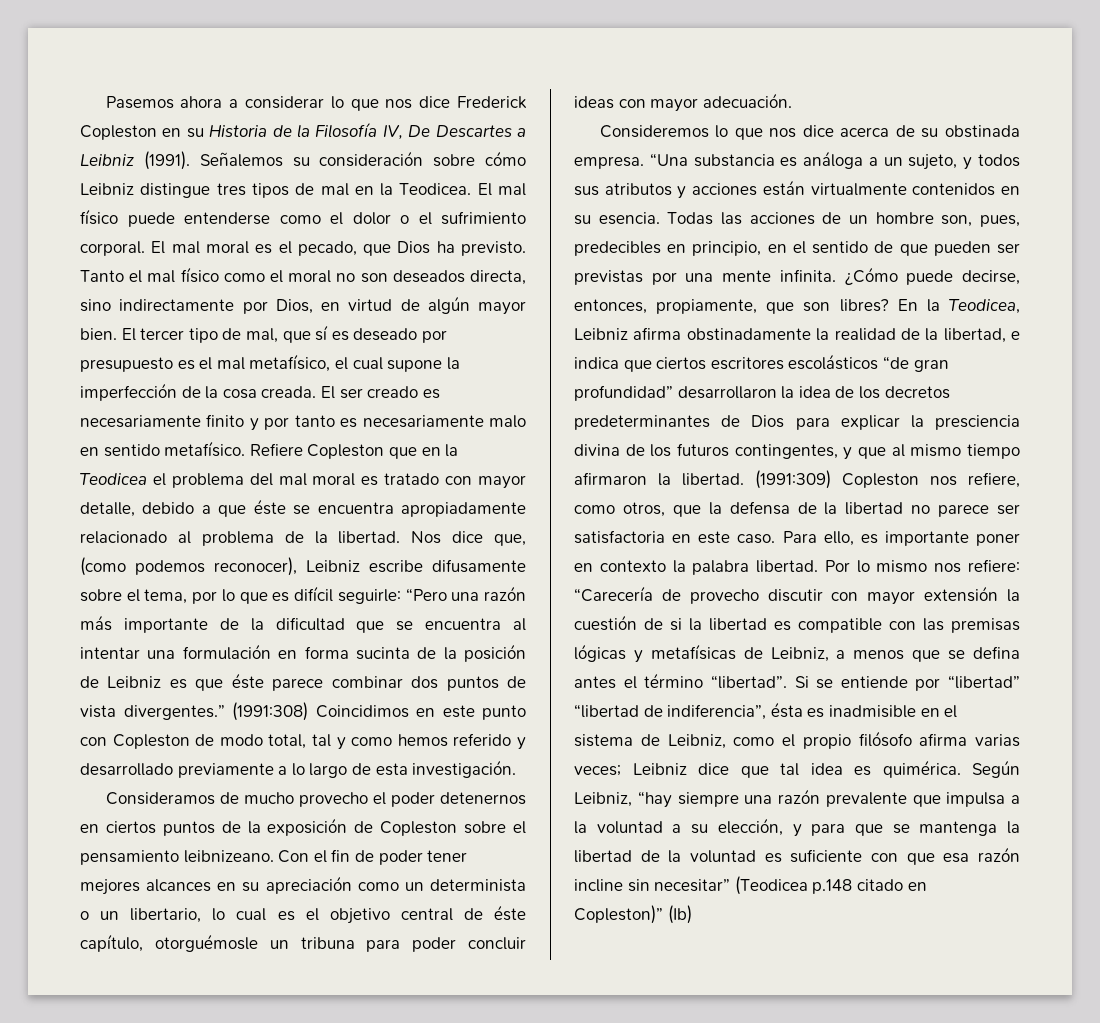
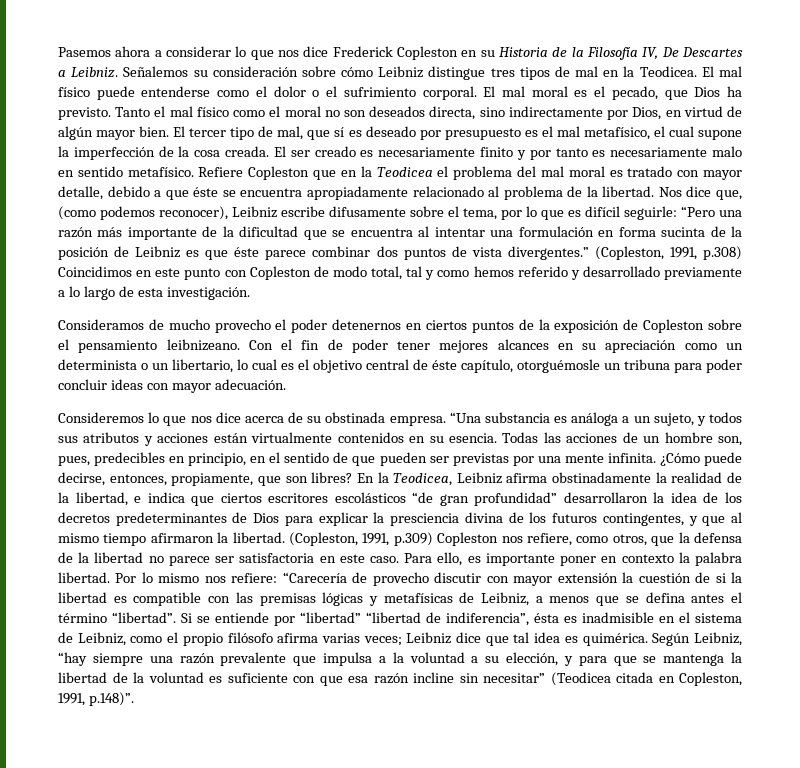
- Pasemos ahora a considerar lo que nos dice Frederick Copleston en su Historia de la Filosofía IV, De Descartes a Leibniz (1991).
+ Pasemos ahora a considerar lo que nos dice Frederick Copleston en su Historia de la Filosofía IV, De Descartes a Leibniz.
- (1991:308) Coincidimos en este punto con Copleston de modo total, tal y como hemos referido y desarrollado previamente a lo largo de esta investigación.
+ (Copleston, 1991, p.308) Coincidimos en este punto con Copleston de modo total, tal y como hemos referido y desarrollado previamente a lo largo de esta investigación.
- (1991:309) Copleston nos refiere, como otros, que la defensa de la libertad no parece ser satisfactoria en este caso.
+ (Copleston, 1991, p.309) Copleston nos refiere, como otros, que la defensa de la libertad no parece ser satisfactoria en este caso.
- Según Leibniz, “hay siempre una razón prevalente que impulsa a la voluntad a su elección, y para que se mantenga la libertad de la voluntad es suficiente con que esa razón incline sin necesitar” (Teodicea p.148 citado en Copleston)” (Ib)
+ Según Leibniz, “hay siempre una razón prevalente que impulsa a la voluntad a su elección, y para que se mantenga la libertad de la voluntad es suficiente con que esa razón incline sin necesitar” (Teodicea citada en Copleston, 1991, p.148)”.

